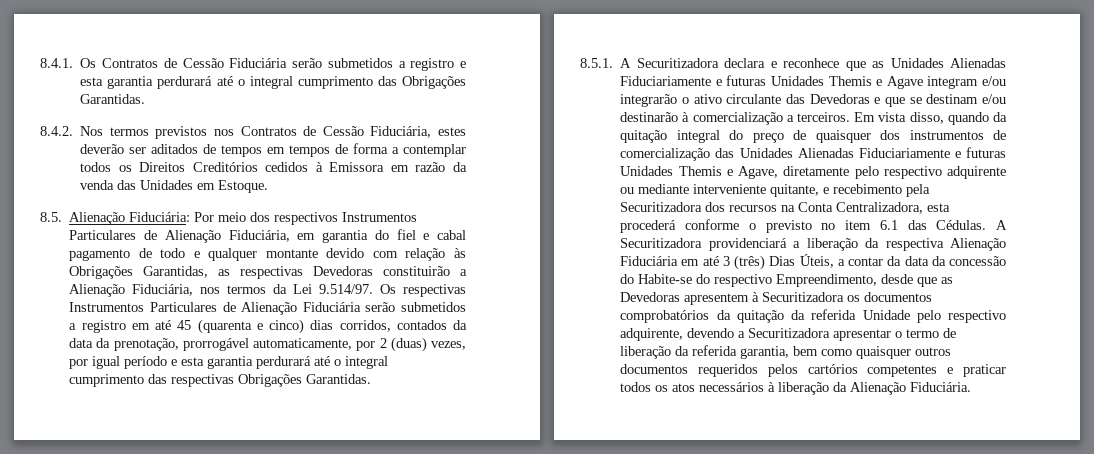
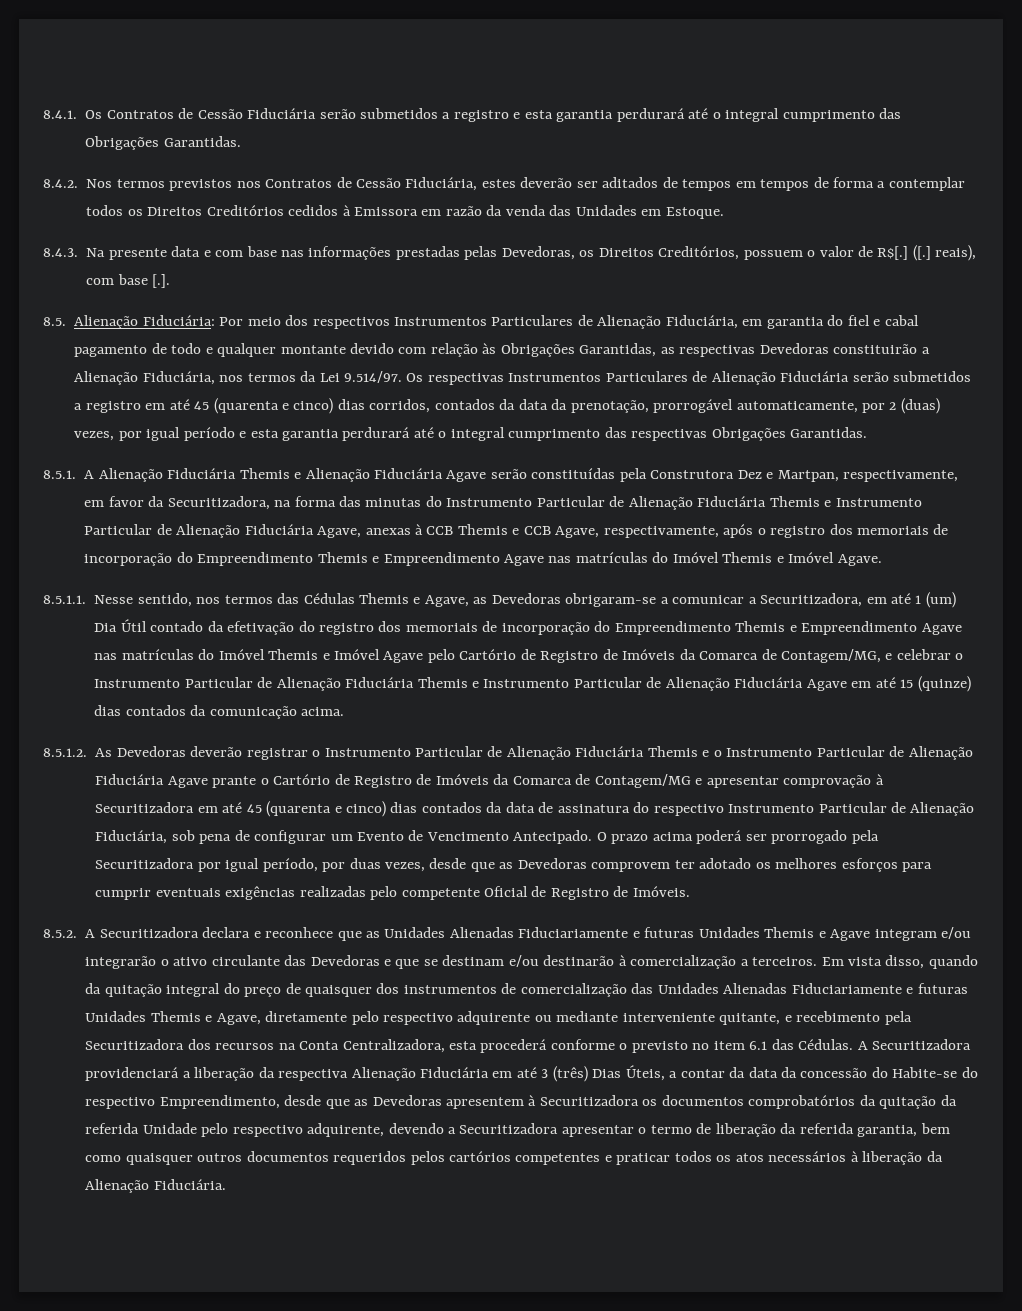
+ 8.4.3. Na presente data e com base nas informações prestadas pelas Devedoras, os Direitos Creditórios, possuem o valor de R$[.] ([.] reais), com base [.].
- 8.5.1. A Securitizadora declara e reconhece que as Unidades Alienadas Fiduciariamente e futuras Unidades Themis e Agave integram e/ou integrarão o ativo circulante das Devedoras e que se destinam e/ou destinarão à comercialização a terceiros.
+ 8.5.1. A Alienação Fiduciária Themis e Alienação Fiduciária Agave serão constituídas pela Construtora Dez e Martpan, respectivamente, em favor da Securitizadora, na forma das minutas do Instrumento Particular de Alienação Fiduciária Themis e Instrumento Particular de Alienação Fiduciária Agave, anexas à CCB Themis e CCB Agave, respectivamente, após o registro dos memoriais de incorporação do Empreendimento Themis e Empreendimento Agave nas matrículas do Imóvel Themis e Imóvel Agave.
+ 8.5.1.1. Nesse sentido, nos termos das Cédulas Themis e Agave, as Devedoras obrigaram-se a comunicar a Securitizadora, em até 1 (um) Dia Útil contado da efetivação do registro dos memoriais de incorporação do Empreendimento Themis e Empreendimento Agave nas matrículas do Imóvel Themis e Imóvel Agave pelo Cartório de Registro de Imóveis da Comarca de Contagem/MG, e celebrar o Instrumento Particular de Alienação Fiduciária Themis e Instrumento Particular de Alienação Fiduciária Agave em até 15 (quinze) dias contados da comunicação acima.
+ 8.5.1.2. As Devedoras deverão registrar o Instrumento Particular de Alienação Fiduciária Themis e o Instrumento Particular de Alienação Fiduciária Agave prante o Cartório de Registro de Imóveis da Comarca de Contagem/MG e apresentar comprovação à Securitizadora em até 45 (quarenta e cinco) dias contados da data de assinatura do respectivo Instrumento Particular de Alienação Fiduciária, sob pena de configurar um Evento de Vencimento Antecipado. O prazo acima poderá ser prorrogado pela Securitizadora por igual período, por duas vezes, desde que as Devedoras comprovem ter adotado os melhores esforços para cumprir eventuais exigências realizadas pelo competente Oficial de Registro de Imóveis.
+ 8.5.2. A Securitizadora declara e reconhece que as Unidades Alienadas Fiduciariamente e futuras Unidades Themis e Agave integram e/ou integrarão o ativo circulante das Devedoras e que se destinam e/ou destinarão à comercialização a terceiros.

